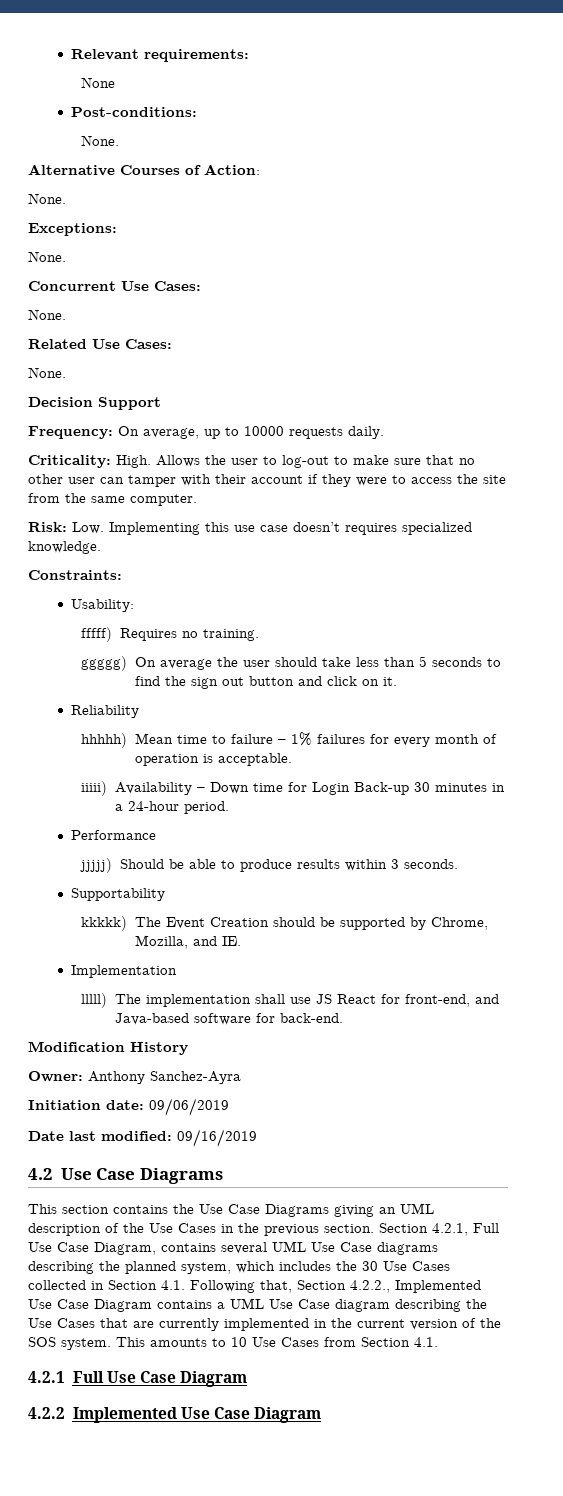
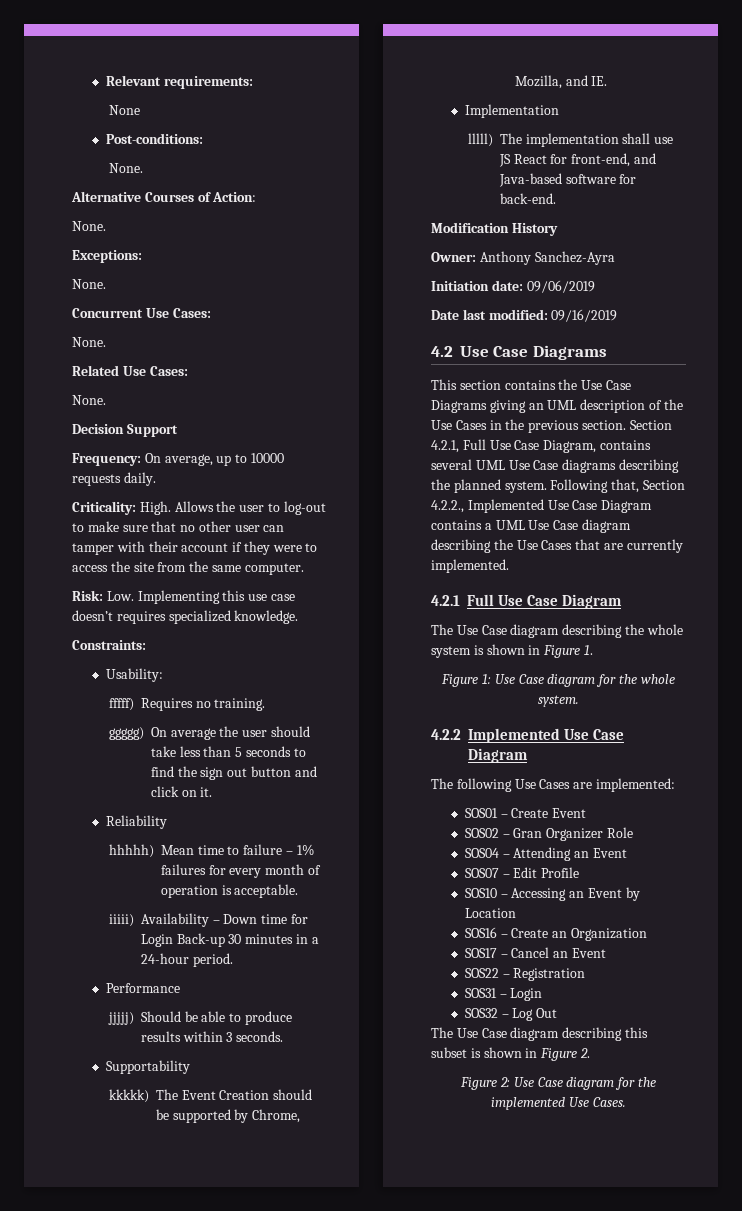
- Section 4.2.1, Full Use Case Diagram, contains several UML Use Case diagrams describing the planned system, which includes the 30 Use Cases collected in Section 4.1. Following that, Section 4.2.2., Implemented Use Case Diagram contains a UML Use Case diagram describing the Use Cases that are currently implemented in the current version of the SOS system. This amounts to 10 Use Cases from Section 4.1.
+ Section 4.2.1, Full Use Case Diagram, contains several UML Use Case diagrams describing the planned system. Following that, Section 4.2.2., Implemented Use Case Diagram contains a UML Use Case diagram describing the Use Cases that are currently implemented.
+ The Use Case diagram describing the whole system is shown in Figure 1.
+ Figure 1: Use Case diagram for the whole system.
+ The following Use Cases are implemented:
+ SOS01 – Create Event
+ SOS02 – Gran Organizer Role
+ SOS04 – Attending an Event
+ SOS07 – Edit Profile
+ SOS10 – Accessing an Event by Location
+ SOS16 – Create an Organization
+ SOS17 – Cancel an Event
+ SOS22 – Registration
+ SOS31 – Login
+ SOS32 – Log Out
+ The Use Case diagram describing this subset is shown in Figure 2.
+ Figure 2: Use Case diagram for the implemented Use Cases.

